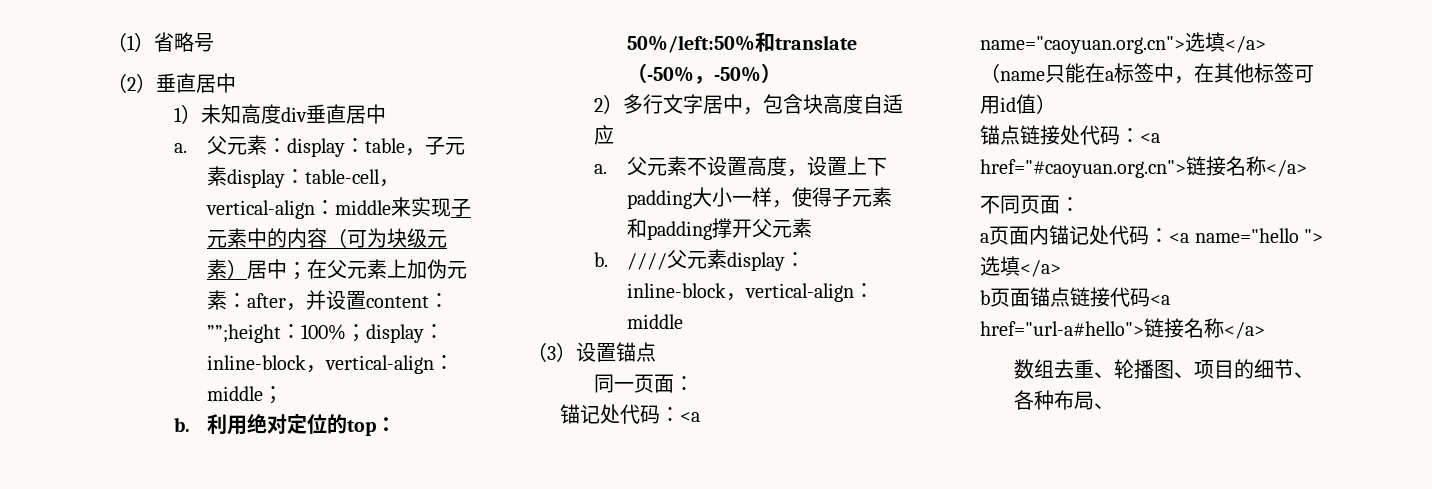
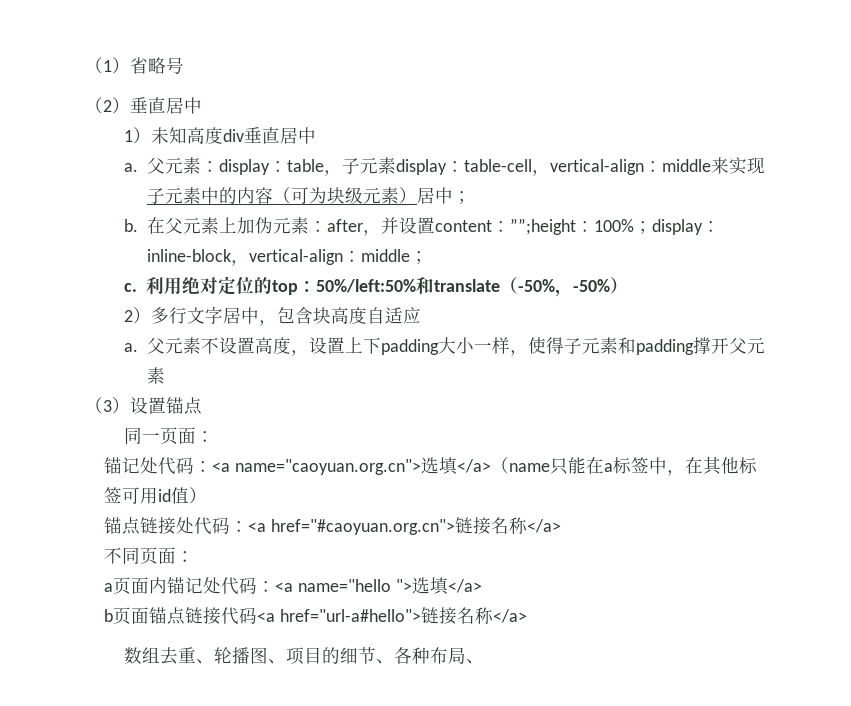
- 父元素：display：table，子元素display：table-cell，vertical-align：middle来实现子元素中的内容（可为块级元素）居中；在父元素上加伪元素：after，并设置content：””;height：100%；display：inline-block，vertical-align：middle；
- b.
+ 父元素：display：table，子元素display：table-cell，vertical-align：middle来实现子元素中的内容（可为块级元素）居中；
+ b.在父元素上加伪元素：after，并设置content：””;height：100%；display：inline-block，vertical-align：middle；
+ c.
- b. ////父元素display：inline-block，vertical-align：middle

